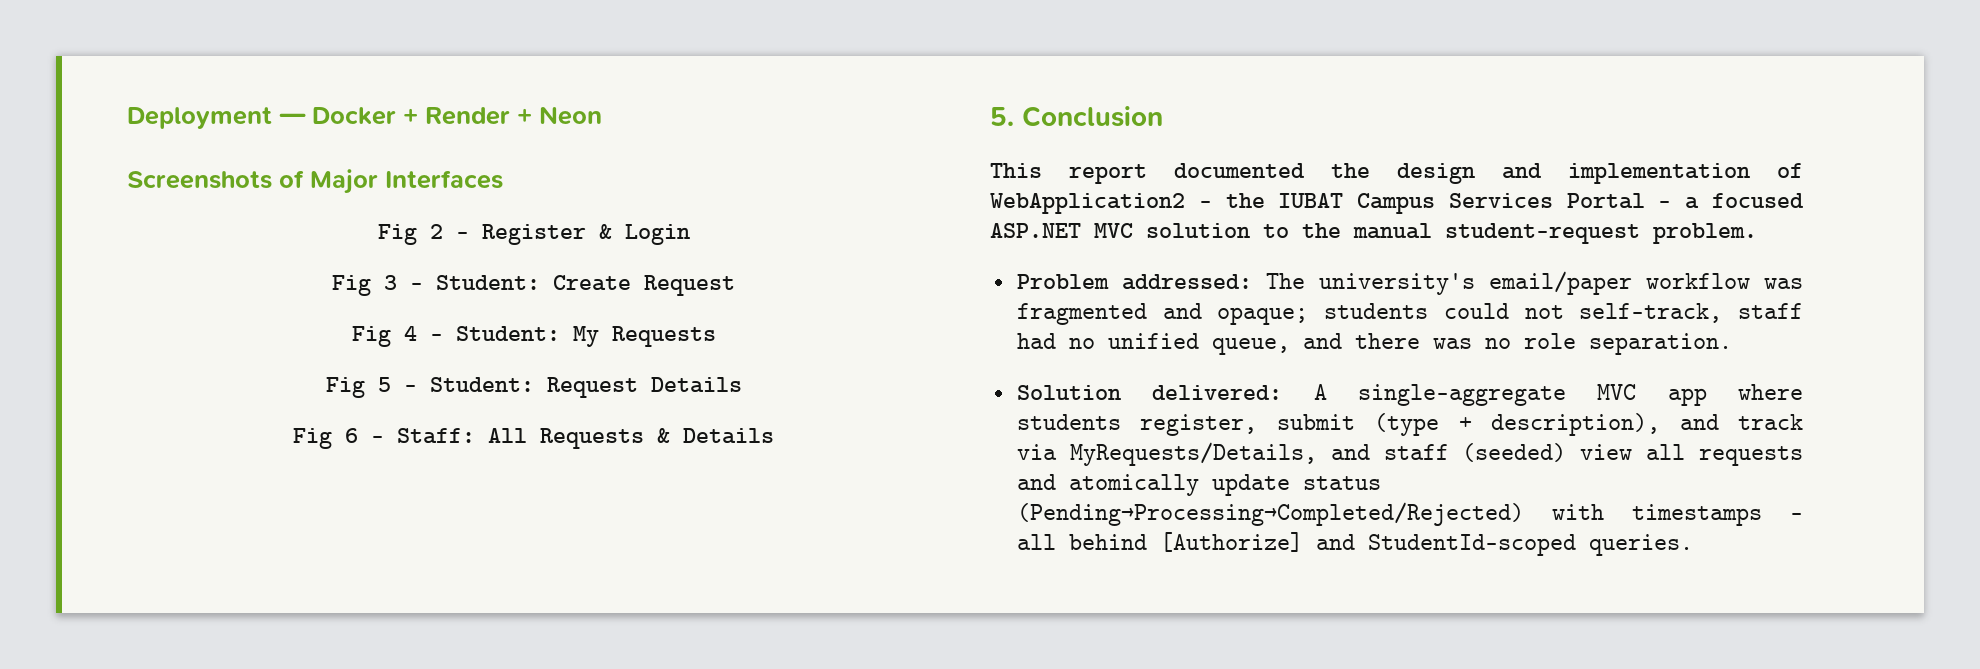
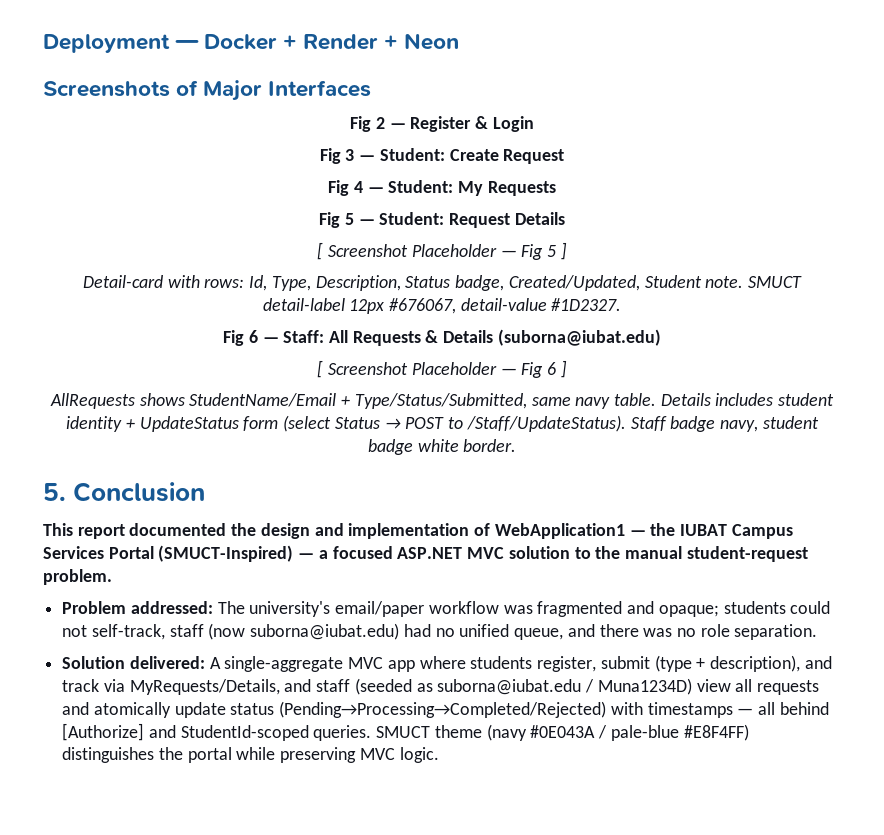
+ [ Screenshot Placeholder — Fig 5 ]
+ Detail-card with rows: Id, Type, Description, Status badge, Created/Updated, Student note. SMUCT detail-label 12px #676067, detail-value #1D2327.
- Fig 6 — Staff: All Requests & Details
+ Fig 6 — Staff: All Requests & Details (suborna@iubat.edu)
+ [ Screenshot Placeholder — Fig 6 ]
+ AllRequests shows StudentName/Email + Type/Status/Submitted, same navy table. Details includes student identity + UpdateStatus form (select Status → POST to /Staff/UpdateStatus). Staff badge navy, student badge white border.
- This report documented the design and implementation of WebApplication2 — the IUBAT Campus Services Portal — a focused ASP.NET MVC solution to the manual student-request problem.
+ This report documented the design and implementation of WebApplication1 — the IUBAT Campus Services Portal (SMUCT-Inspired) — a focused ASP.NET MVC solution to the manual student-request problem.
- Problem addressed: The university's email/paper workflow was fragmented and opaque; students could not self-track, staff had no unified queue, and there was no role separation.
+ Problem addressed: The university's email/paper workflow was fragmented and opaque; students could not self-track, staff (now suborna@iubat.edu) had no unified queue, and there was no role separation.
- Solution delivered: A single-aggregate MVC app where students register, submit (type + description), and track via MyRequests/Details, and staff (seeded) view all requests and atomically update status (Pending→Processing→Completed/Rejected) with timestamps — all behind [Authorize] and StudentId-scoped queries.
+ Solution delivered: A single-aggregate MVC app where students register, submit (type + description), and track via MyRequests/Details, and staff (seeded as suborna@iubat.edu / Muna1234D) view all requests and atomically update status (Pending→Processing→Completed/Rejected) with timestamps — all behind [Authorize] and StudentId-scoped queries.
+ SMUCT theme (navy #0E043A / pale-blue #E8F4FF) distinguishes the portal while preserving MVC logic.

